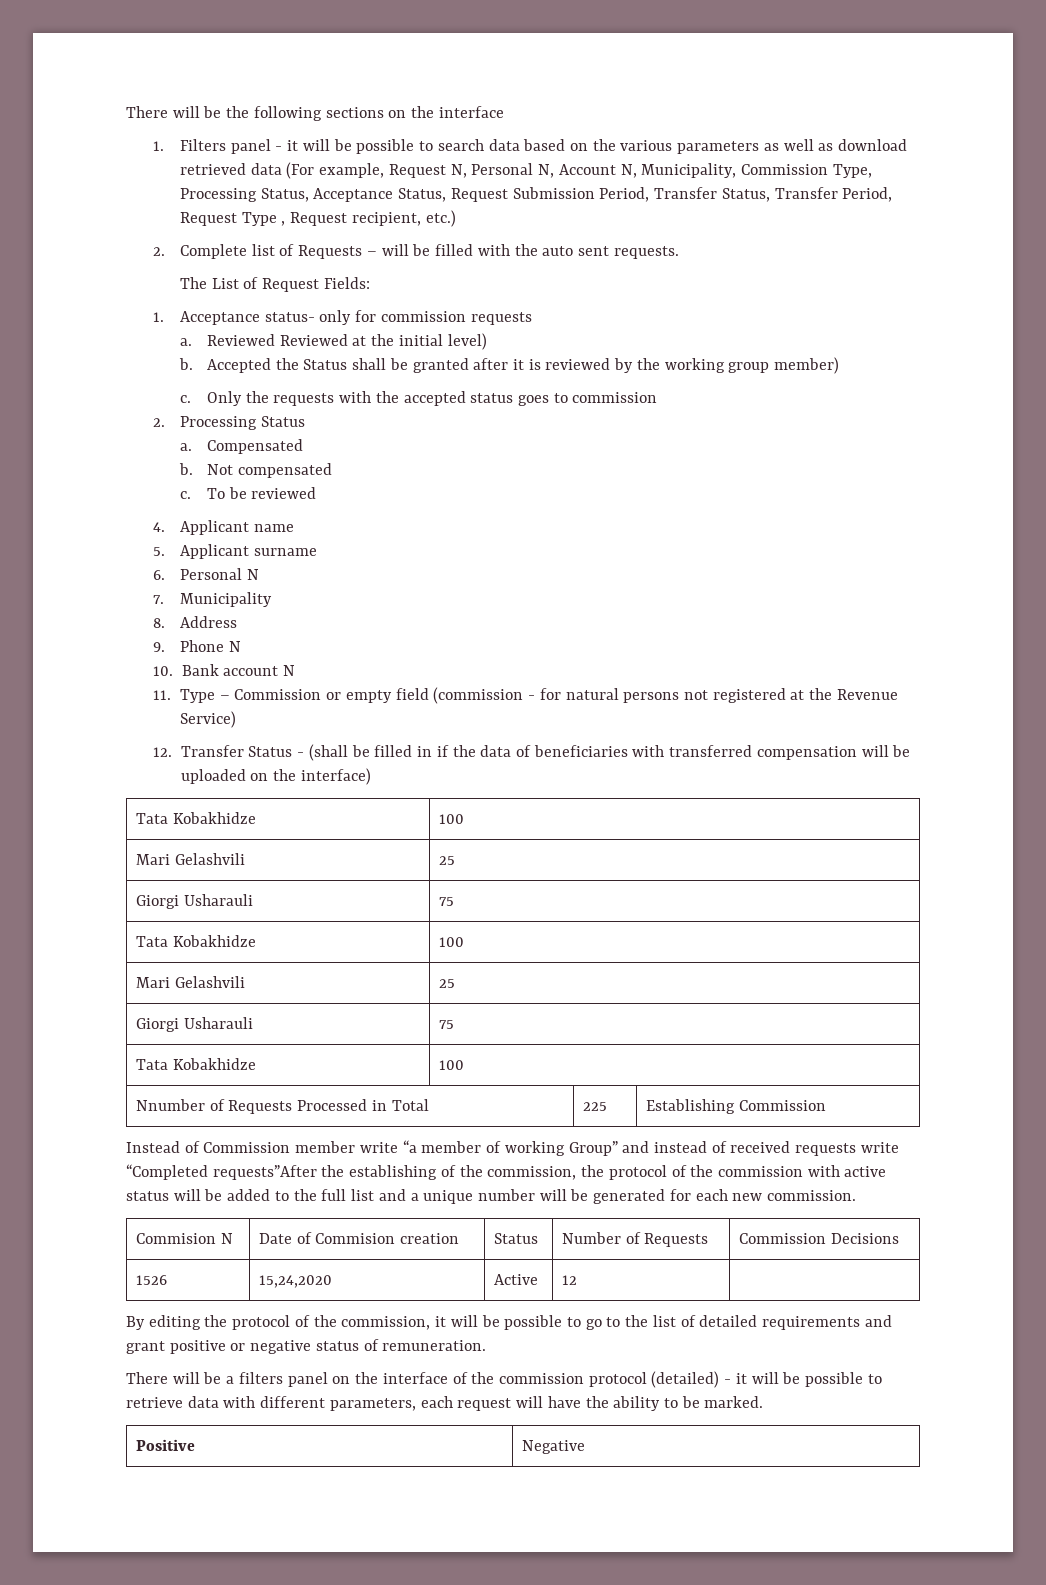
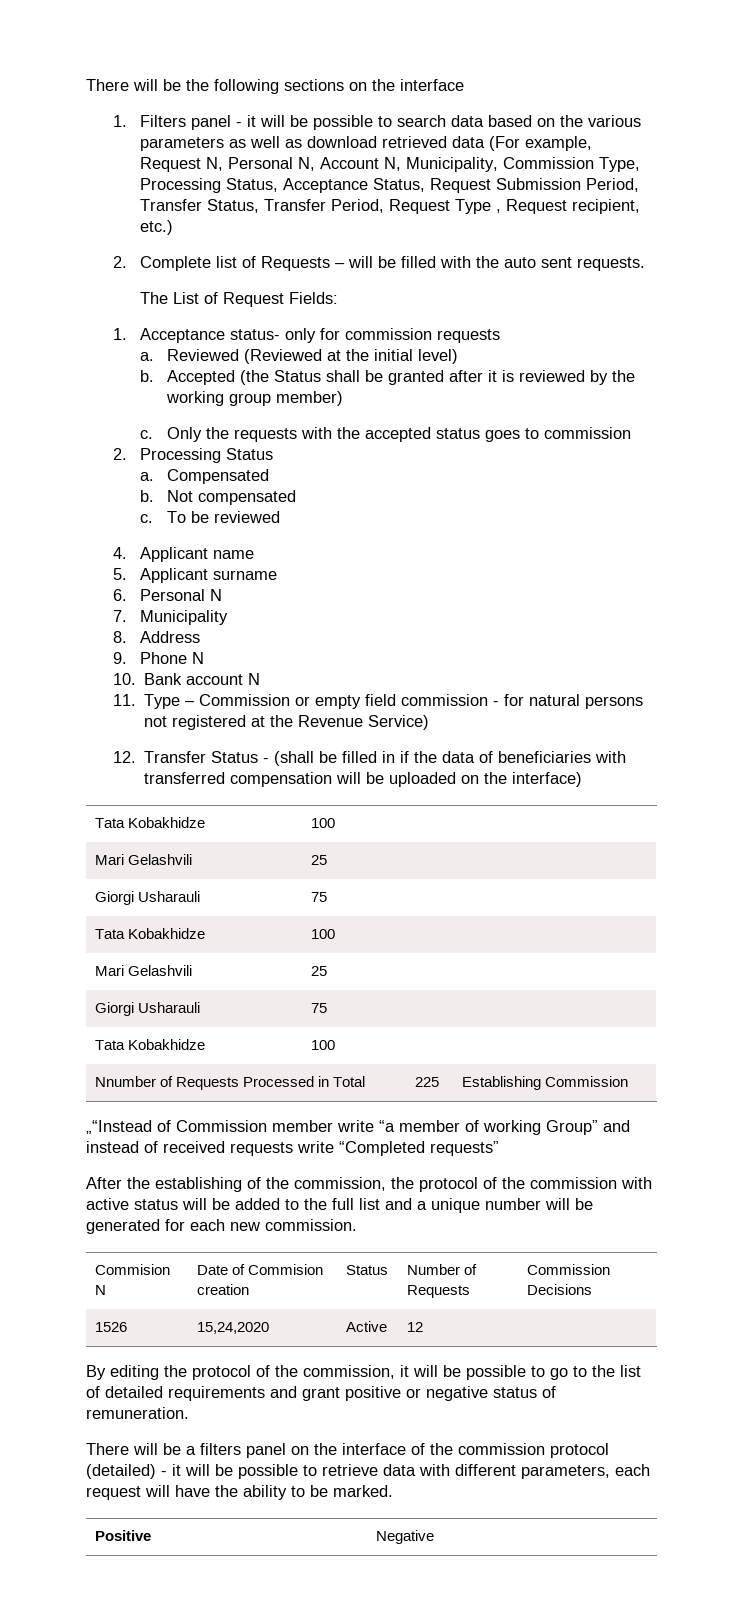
- Reviewed Reviewed at the initial level)
+ Reviewed (Reviewed at the initial level)
- Accepted the Status shall be granted after it is reviewed by the working group member)
+ Accepted (the Status shall be granted after it is reviewed by the working group member)
- 11. Type – Commission or empty field (commission - for natural persons not registered at the Revenue Service)
+ 11. Type – Commission or empty field commission - for natural persons not registered at the Revenue Service)
- Instead of Commission member write “a member of working Group” and instead of received requests write “Completed requests”After the establishing of the commission, the protocol of the commission with active status will be added to the full list and a unique number will be generated for each new commission.
+ „“Instead of Commission member write “a member of working Group” and instead of received requests write “Completed requests”
+ After the establishing of the commission, the protocol of the commission with active status will be added to the full list and a unique number will be generated for each new commission.

